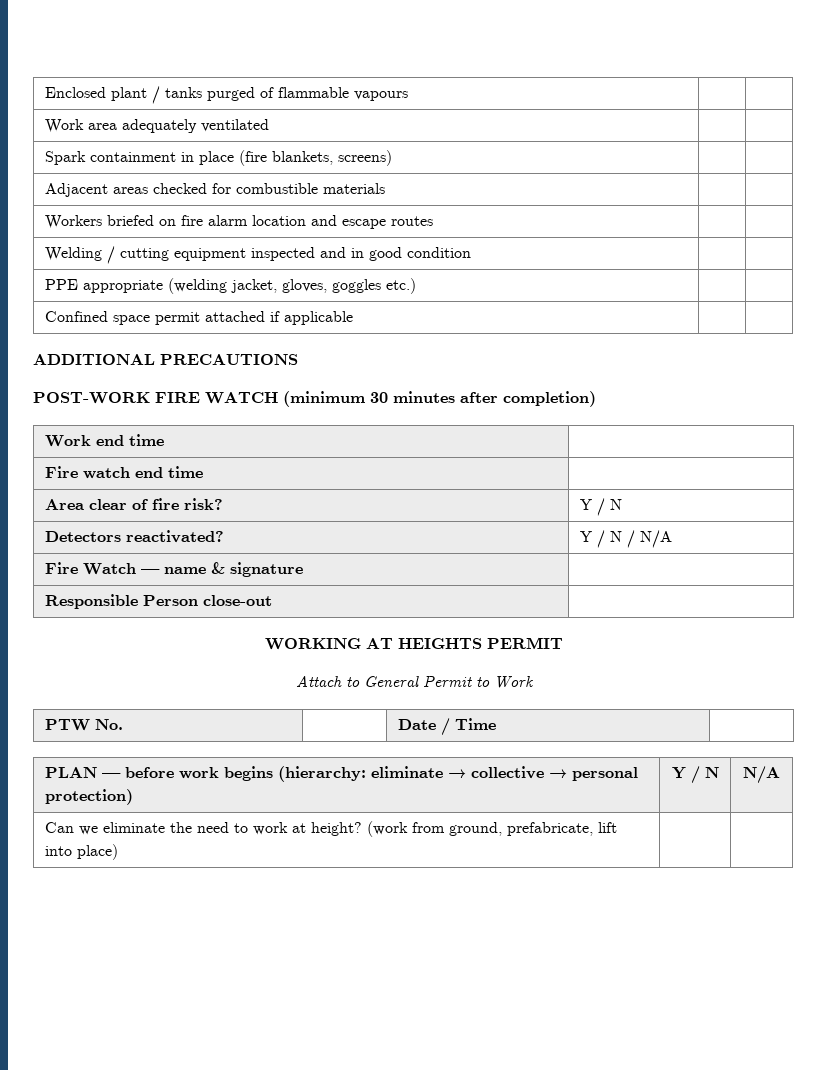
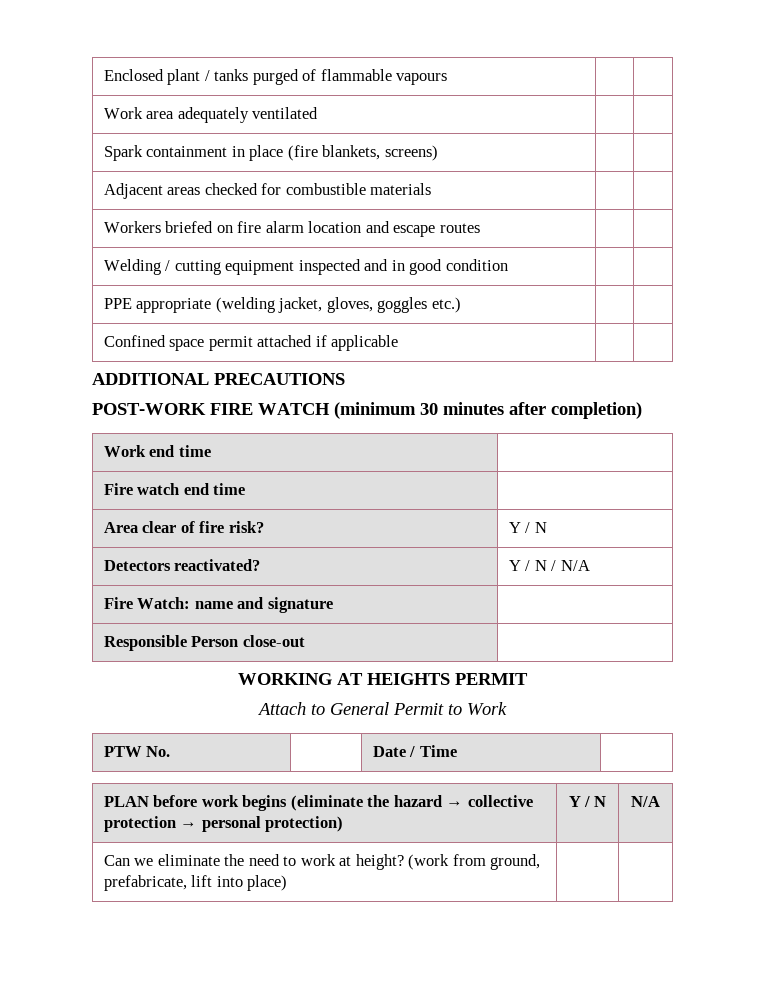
- Fire Watch — name & signature |
+ Fire Watch: name and signature |
- PLAN — before work begins (hierarchy: eliminate → collective → personal protection) | Y / N | N/A
+ PLAN before work begins (eliminate the hazard → collective protection → personal protection) | Y / N | N/A

